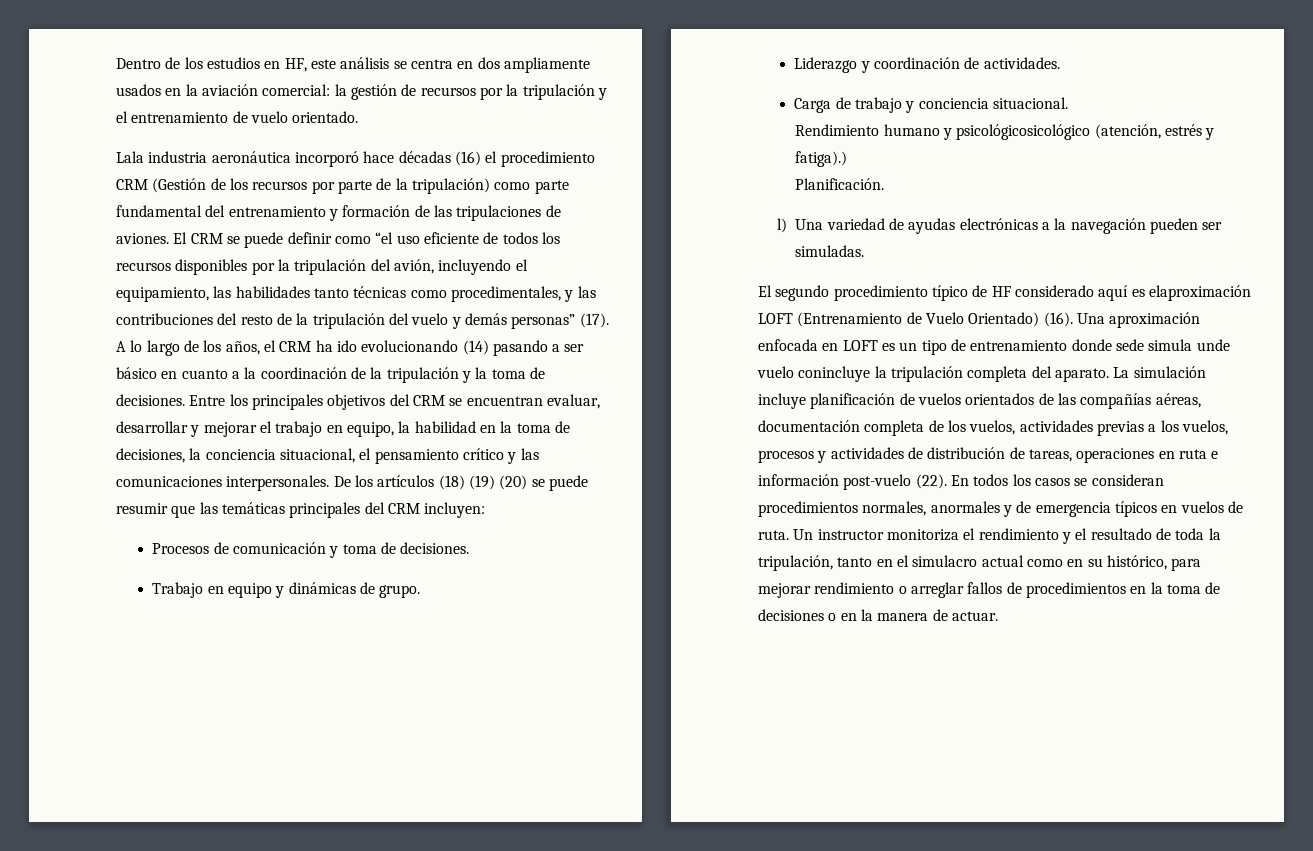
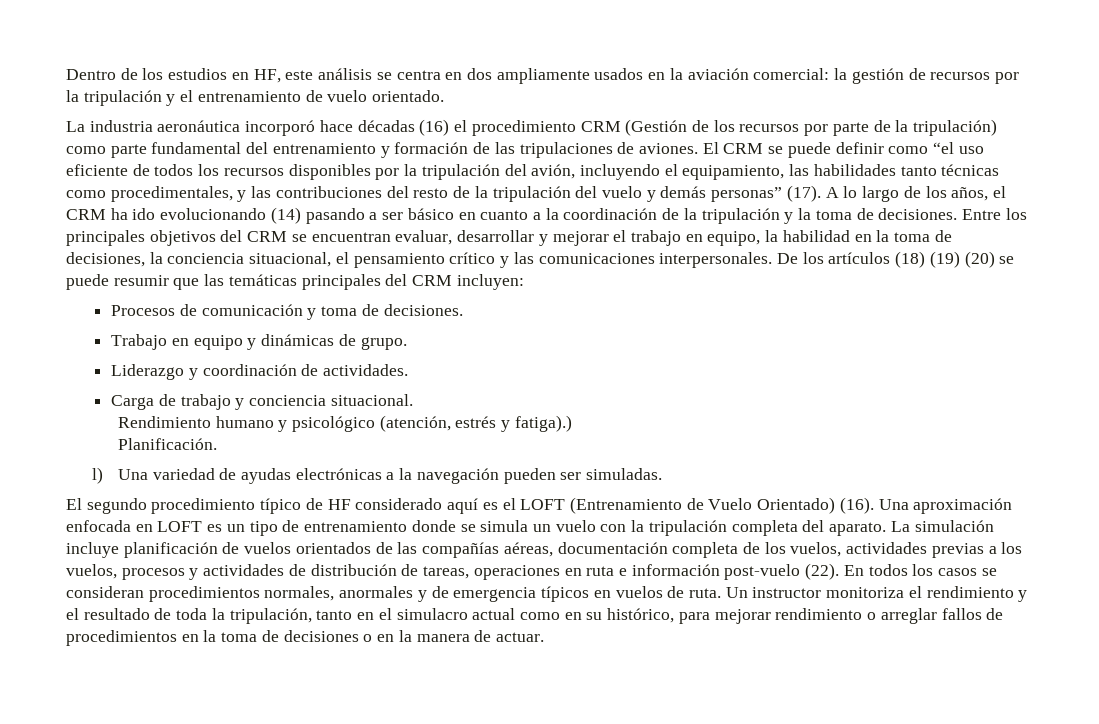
- Lala industria aeronáutica incorporó hace décadas (16) el procedimiento CRM (Gestión de los recursos por parte de la tripulación) como parte fundamental del entrenamiento y formación de las tripulaciones de aviones.
+ La industria aeronáutica incorporó hace décadas (16) el procedimiento CRM (Gestión de los recursos por parte de la tripulación) como parte fundamental del entrenamiento y formación de las tripulaciones de aviones.
- Rendimiento humano y psicológicosicológico (atención, estrés y fatiga).)
+ Rendimiento humano y psicológico (atención, estrés y fatiga).)
- El segundo procedimiento típico de HF considerado aquí es elaproximación LOFT (Entrenamiento de Vuelo Orientado) (16).
+ El segundo procedimiento típico de HF considerado aquí es el LOFT (Entrenamiento de Vuelo Orientado) (16).
- Una aproximación enfocada en LOFT es un tipo de entrenamiento donde sede simula unde vuelo conincluye la tripulación completa del aparato.
+ Una aproximación enfocada en LOFT es un tipo de entrenamiento donde se simula un vuelo con la tripulación completa del aparato.

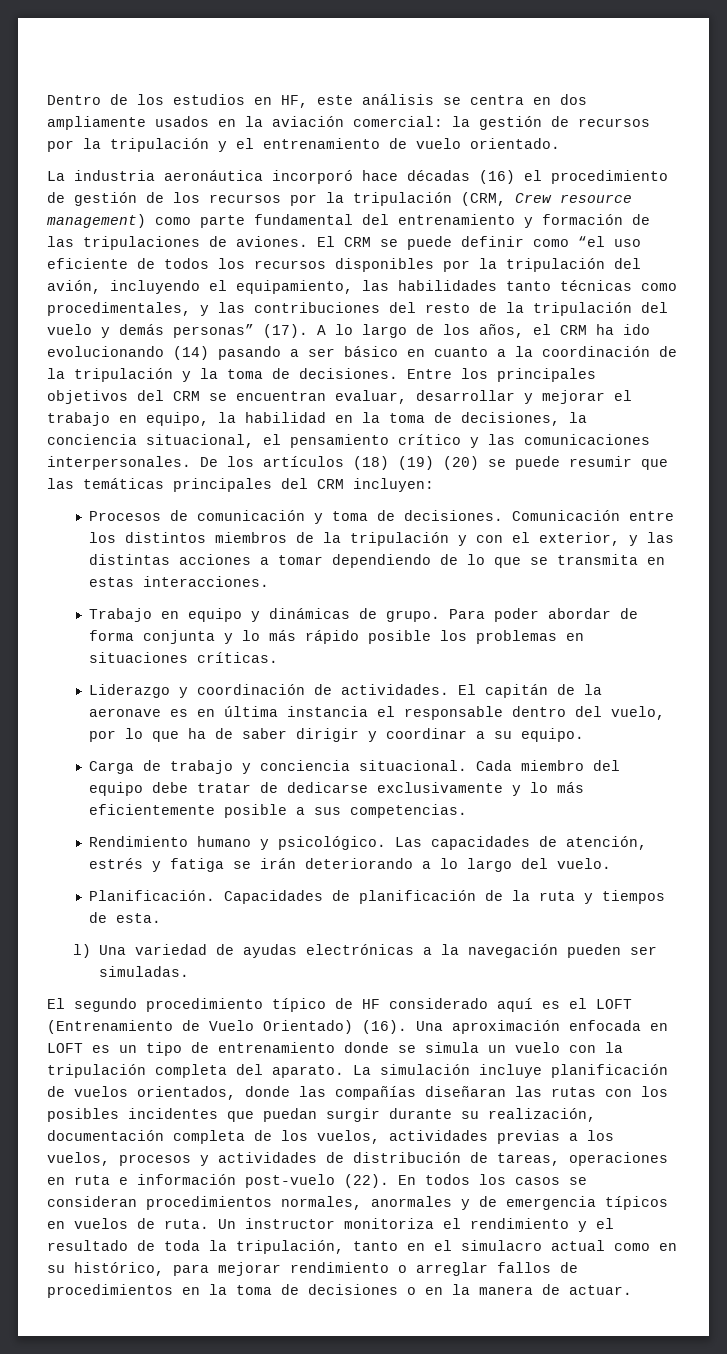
- La industria aeronáutica incorporó hace décadas (16) el procedimiento CRM (Gestión de los recursos por parte de la tripulación) como parte fundamental del entrenamiento y formación de las tripulaciones de aviones.
+ La industria aeronáutica incorporó hace décadas (16) el procedimiento de gestión de los recursos por la tripulación (CRM, Crew resource management) como parte fundamental del entrenamiento y formación de las tripulaciones de aviones.
+ Comunicación entre los distintos miembros de la tripulación y con el exterior, y las distintas acciones a tomar dependiendo de lo que se transmita en estas interacciones.
+ Para poder abordar de forma conjunta y lo más rápido posible los problemas en situaciones críticas.
+ El capitán de la aeronave es en última instancia el responsable dentro del vuelo, por lo que ha de saber dirigir y coordinar a su equipo.
- Carga de trabajo y conciencia situacional.
- Rendimiento humano y psicológico (atención, estrés y fatiga).)
- Planificación.
+ Carga de trabajo y conciencia situacional. Cada miembro del equipo debe tratar de dedicarse exclusivamente y lo más eficientemente posible a sus competencias.
+ Rendimiento humano y psicológico. Las capacidades de atención, estrés y fatiga se irán deteriorando a lo largo del vuelo.
+ Planificación. Capacidades de planificación de la ruta y tiempos de esta.
- La simulación incluye planificación de vuelos orientados de las compañías aéreas, documentación completa de los vuelos, actividades previas a los vuelos, procesos y actividades de distribución de tareas, operaciones en ruta e información post-vuelo (22).
+ La simulación incluye planificación de vuelos orientados, donde las compañías diseñaran las rutas con los posibles incidentes que puedan surgir durante su realización, documentación completa de los vuelos, actividades previas a los vuelos, procesos y actividades de distribución de tareas, operaciones en ruta e información post-vuelo (22).

